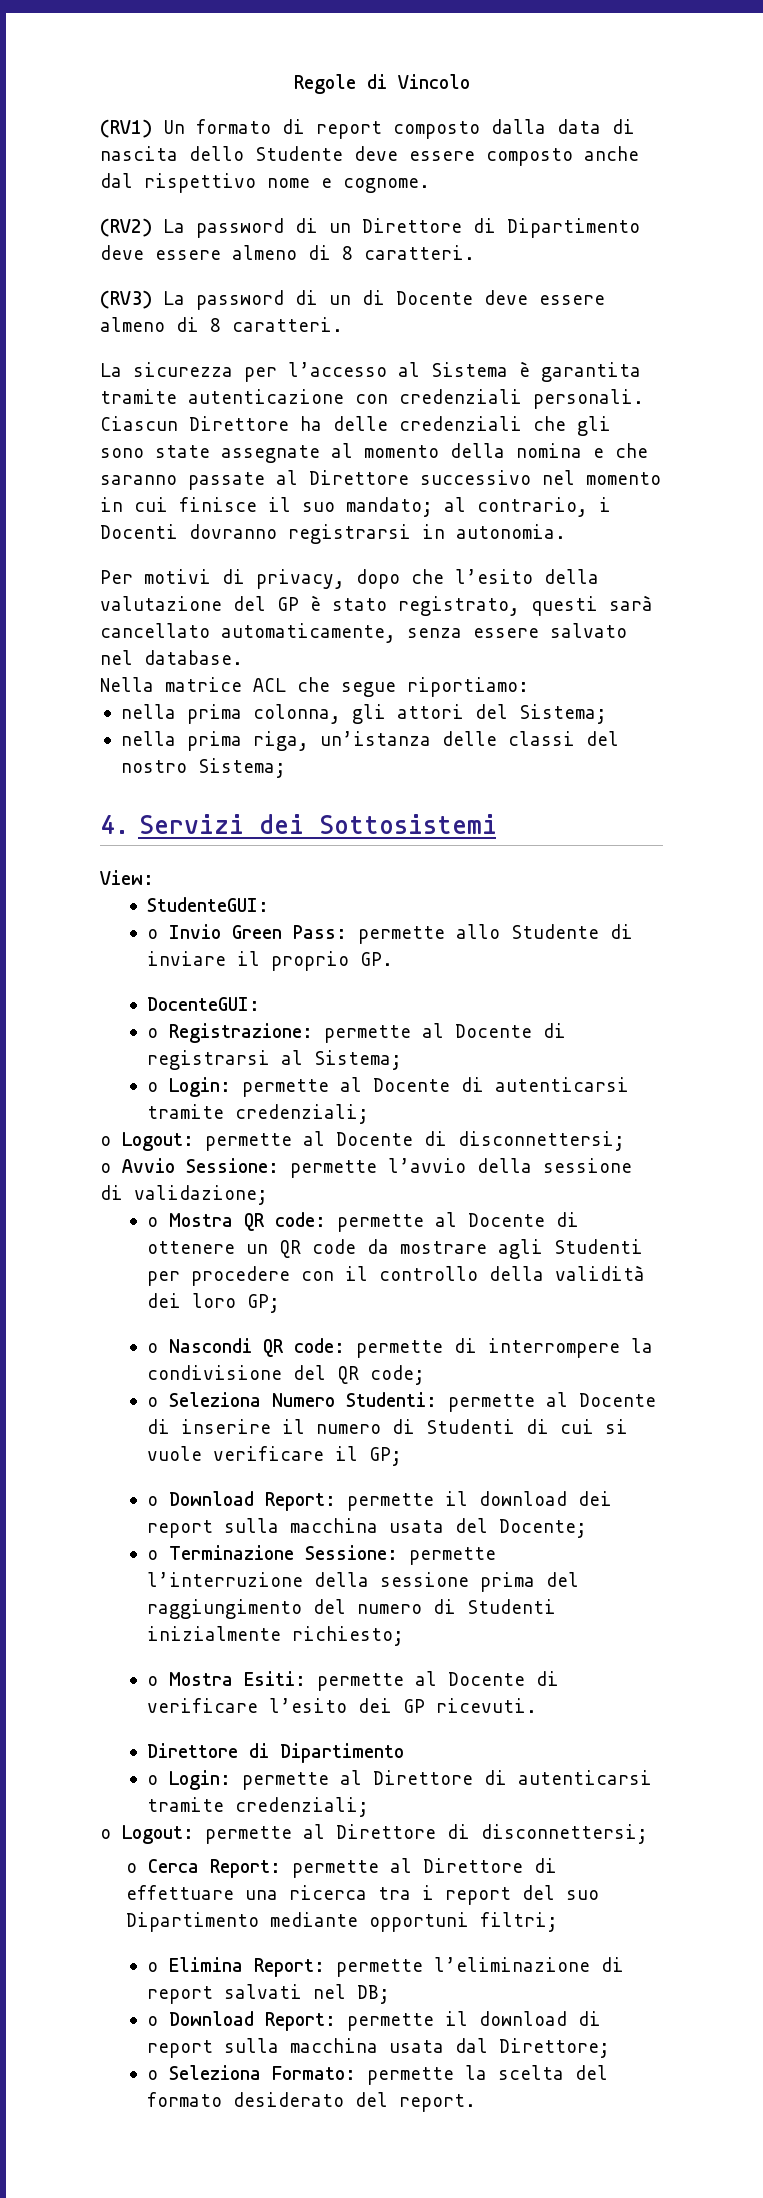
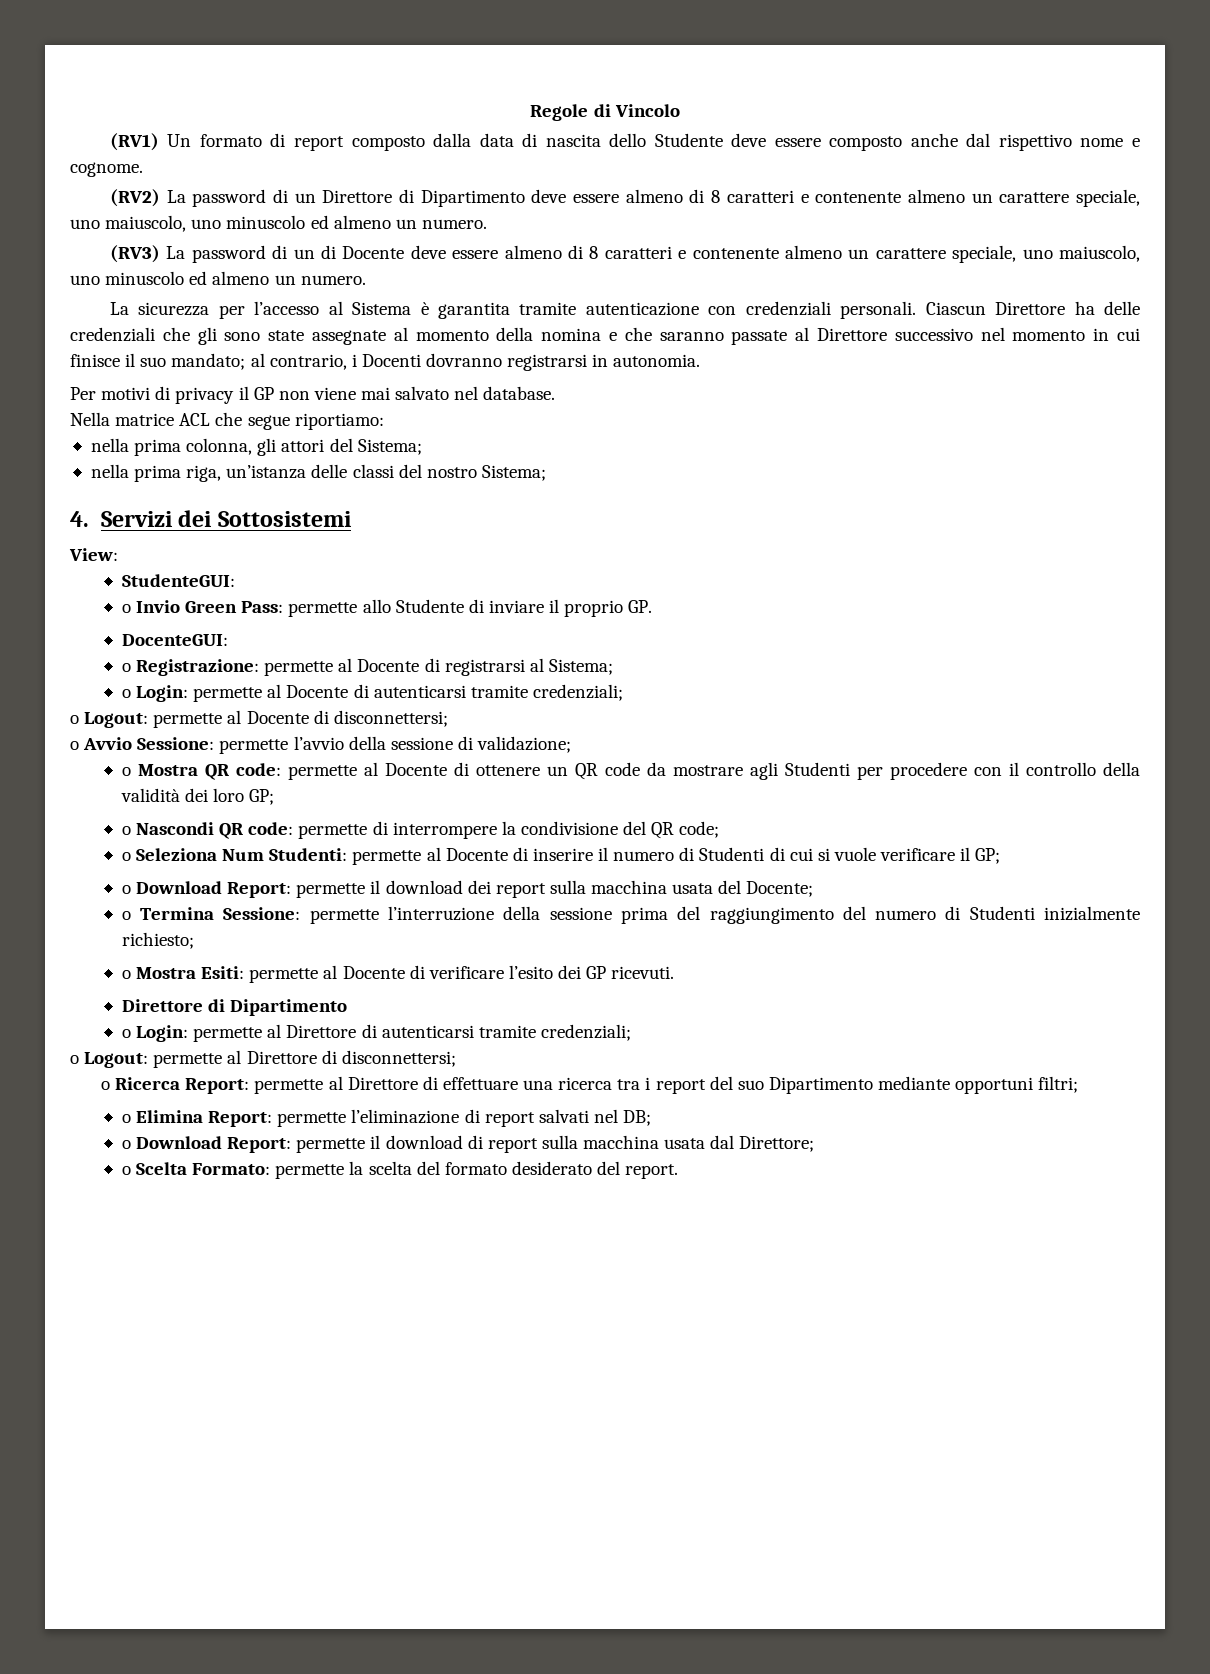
- (RV2) La password di un Direttore di Dipartimento deve essere almeno di 8 caratteri.
+ (RV2) La password di un Direttore di Dipartimento deve essere almeno di 8 caratteri e contenente almeno un carattere speciale, uno maiuscolo, uno minuscolo ed almeno un numero.
- (RV3) La password di un di Docente deve essere almeno di 8 caratteri.
+ (RV3) La password di un di Docente deve essere almeno di 8 caratteri e contenente almeno un carattere speciale, uno maiuscolo, uno minuscolo ed almeno un numero.
- Per motivi di privacy, dopo che l’esito della valutazione del GP è stato registrato, questi sarà cancellato automaticamente, senza essere salvato nel database.
+ Per motivi di privacy il GP non viene mai salvato nel database.
- o Seleziona Numero Studenti: permette al Docente di inserire il numero di Studenti di cui si vuole verificare il GP;
+ o Seleziona Num Studenti: permette al Docente di inserire il numero di Studenti di cui si vuole verificare il GP;
- o Terminazione Sessione: permette l’interruzione della sessione prima del raggiungimento del numero di Studenti inizialmente richiesto;
+ o Termina Sessione: permette l’interruzione della sessione prima del raggiungimento del numero di Studenti inizialmente richiesto;
- o Cerca Report: permette al Direttore di effettuare una ricerca tra i report del suo Dipartimento mediante opportuni filtri;
+ o Ricerca Report: permette al Direttore di effettuare una ricerca tra i report del suo Dipartimento mediante opportuni filtri;
- o Seleziona Formato: permette la scelta del formato desiderato del report.
+ o Scelta Formato: permette la scelta del formato desiderato del report.

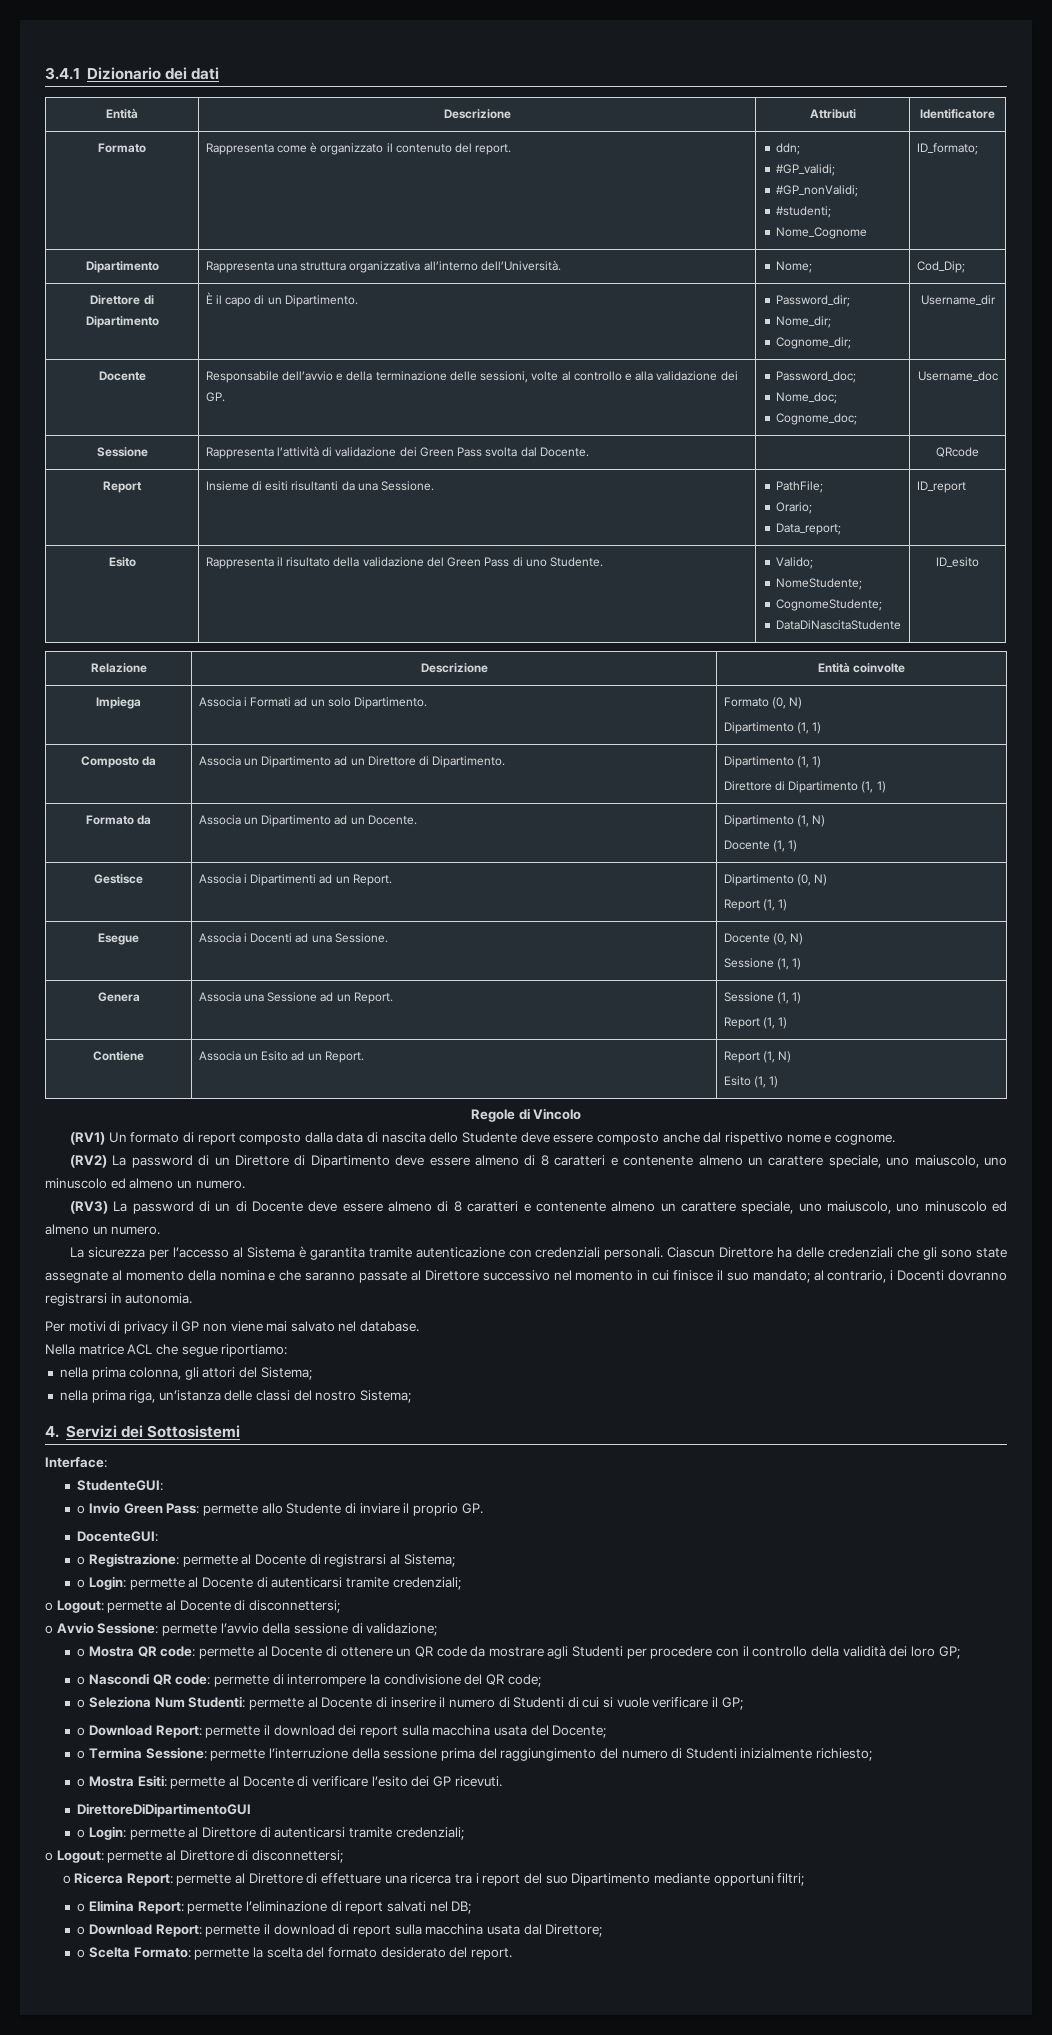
+ 3.4.1 Dizionario dei dati
+ Entità | Descrizione | Attributi | Identificatore
+ Formato | Rappresenta come è organizzato il contenuto del report. | ddn;
+ #GP_validi;
+ #GP_nonValidi;
+ #studenti;
+ Nome_Cognome | ID_formato;
+ Dipartimento | Rappresenta una struttura organizzativa all’interno dell’Università. | Nome; | Cod_Dip;
+ Direttore di Dipartimento | È il capo di un Dipartimento. | Password_dir;
+ Nome_dir;
+ Cognome_dir; | Username_dir
+ Docente | Responsabile dell’avvio e della terminazione delle sessioni, volte al controllo e alla validazione dei GP. | Password_doc;
+ Nome_doc;
+ Cognome_doc; | Username_doc
+ Sessione | Rappresenta l’attività di validazione dei Green Pass svolta dal Docente. | | QRcode
+ Report | Insieme di esiti risultanti da una Sessione. | PathFile;
+ Orario;
+ Data_report; | ID_report
+ Esito | Rappresenta il risultato della validazione del Green Pass di uno Studente. | Valido;
+ NomeStudente;
+ CognomeStudente;
+ DataDiNascitaStudente | ID_esito
+ Relazione | Descrizione | Entità coinvolte
+ Impiega | Associa i Formati ad un solo Dipartimento. | Formato (0, N)
+ Dipartimento (1, 1)
+ Composto da | Associa un Dipartimento ad un Direttore di Dipartimento. | Dipartimento (1, 1)
+ Direttore di Dipartimento (1, 1)
+ Formato da | Associa un Dipartimento ad un Docente. | Dipartimento (1, N)
+ Docente (1, 1)
+ Gestisce | Associa i Dipartimenti ad un Report. | Dipartimento (0, N)
+ Report (1, 1)
+ Esegue | Associa i Docenti ad una Sessione. | Docente (0, N)
+ Sessione (1, 1)
+ Genera | Associa una Sessione ad un Report. | Sessione (1, 1)
+ Report (1, 1)
+ Contiene | Associa un Esito ad un Report. | Report (1, N)
+ Esito (1, 1)
- View:
+ Interface:
  o Mostra Esiti: permette al Docente di verificare l’esito dei GP ricevuti.
- Direttore di Dipartimento
+ DirettoreDiDipartimentoGUI

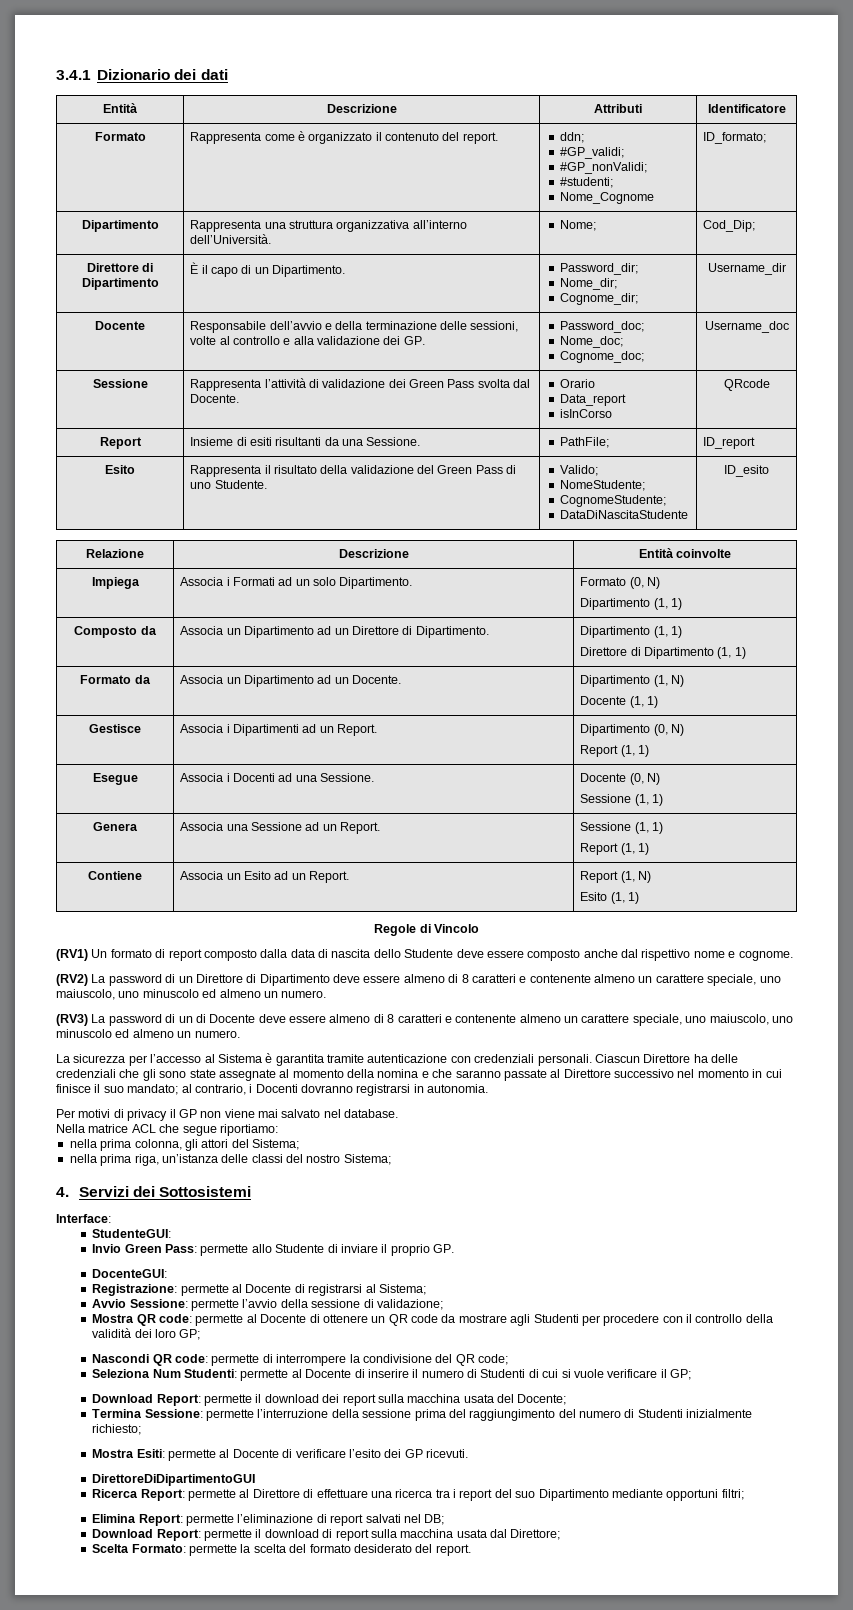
- Sessione | Rappresenta l’attività di validazione dei Green Pass svolta dal Docente. | | QRcode
+ Sessione | Rappresenta l’attività di validazione dei Green Pass svolta dal Docente. | Orario
+ Data_report
+ isInCorso | QRcode
- Report | Insieme di esiti risultanti da una Sessione. | PathFile;
- Orario;
- Data_report; | ID_report
+ Report | Insieme di esiti risultanti da una Sessione. | PathFile; | ID_report
- o Invio Green Pass: permette allo Studente di inviare il proprio GP.
+ Invio Green Pass: permette allo Studente di inviare il proprio GP.
- o Registrazione: permette al Docente di registrarsi al Sistema;
+ Registrazione: permette al Docente di registrarsi al Sistema;
- o Login: permette al Docente di autenticarsi tramite credenziali;
- o Logout: permette al Docente di disconnettersi;
- o Avvio Sessione: permette l’avvio della sessione di validazione;
+ Avvio Sessione: permette l’avvio della sessione di validazione;
- o Mostra QR code: permette al Docente di ottenere un QR code da mostrare agli Studenti per procedere con il controllo della validità dei loro GP;
+ Mostra QR code: permette al Docente di ottenere un QR code da mostrare agli Studenti per procedere con il controllo della validità dei loro GP;
- o Nascondi QR code: permette di interrompere la condivisione del QR code;
+ Nascondi QR code: permette di interrompere la condivisione del QR code;
- o Seleziona Num Studenti: permette al Docente di inserire il numero di Studenti di cui si vuole verificare il GP;
+ Seleziona Num Studenti: permette al Docente di inserire il numero di Studenti di cui si vuole verificare il GP;
- o Download Report: permette il download dei report sulla macchina usata del Docente;
+ Download Report: permette il download dei report sulla macchina usata del Docente;
- o Termina Sessione: permette l’interruzione della sessione prima del raggiungimento del numero di Studenti inizialmente richiesto;
+ Termina Sessione: permette l’interruzione della sessione prima del raggiungimento del numero di Studenti inizialmente richiesto;
- o Mostra Esiti: permette al Docente di verificare l’esito dei GP ricevuti.
+ Mostra Esiti: permette al Docente di verificare l’esito dei GP ricevuti.
- o Login: permette al Direttore di autenticarsi tramite credenziali;
- o Logout: permette al Direttore di disconnettersi;
- o Ricerca Report: permette al Direttore di effettuare una ricerca tra i report del suo Dipartimento mediante opportuni filtri;
+ Ricerca Report: permette al Direttore di effettuare una ricerca tra i report del suo Dipartimento mediante opportuni filtri;
- o Elimina Report: permette l’eliminazione di report salvati nel DB;
+ Elimina Report: permette l’eliminazione di report salvati nel DB;
- o Download Report: permette il download di report sulla macchina usata dal Direttore;
+ Download Report: permette il download di report sulla macchina usata dal Direttore;
- o Scelta Formato: permette la scelta del formato desiderato del report.
+ Scelta Formato: permette la scelta del formato desiderato del report.

